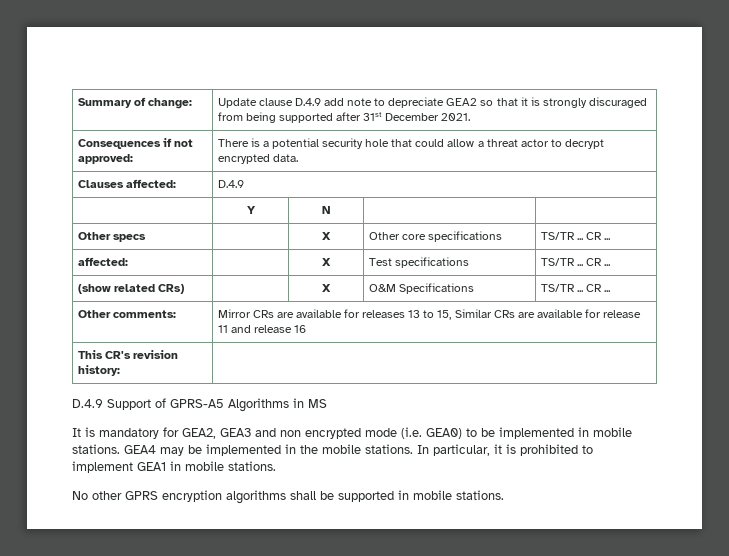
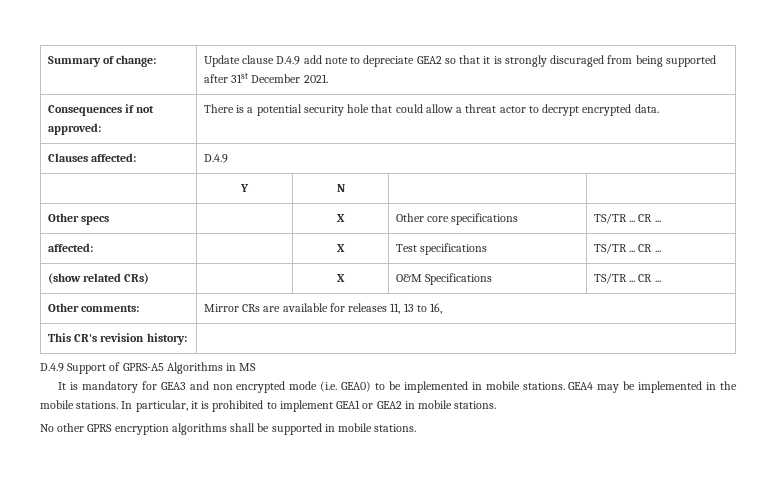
- Other comments: | Mirror CRs are available for releases 13 to 15, Similar CRs are available for release 11 and release 16
+ Other comments: | Mirror CRs are available for releases 11, 13 to 16,
- It is mandatory for GEA2, GEA3 and non encrypted mode (i.e. GEA0) to be implemented in mobile stations.
+ It is mandatory for GEA3 and non encrypted mode (i.e. GEA0) to be implemented in mobile stations.
- In particular, it is prohibited to implement GEA1 in mobile stations.
+ In particular, it is prohibited to implement GEA1 or GEA2 in mobile stations.

